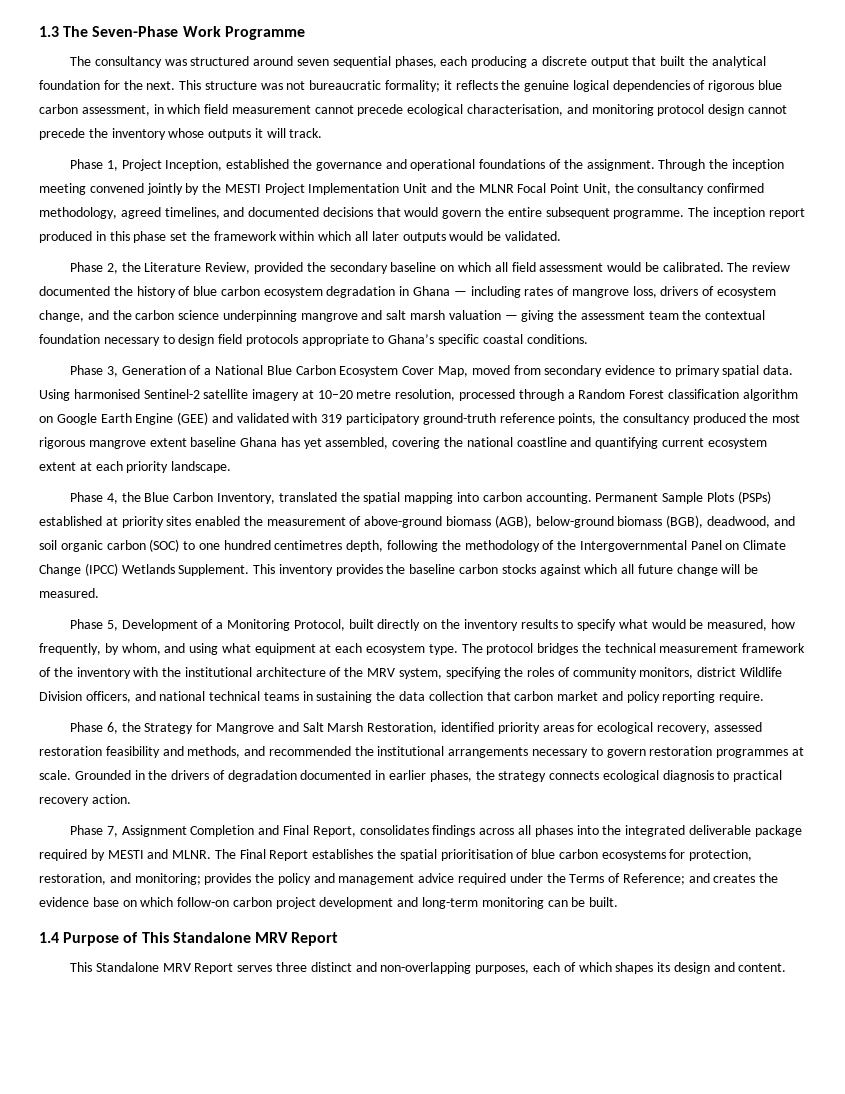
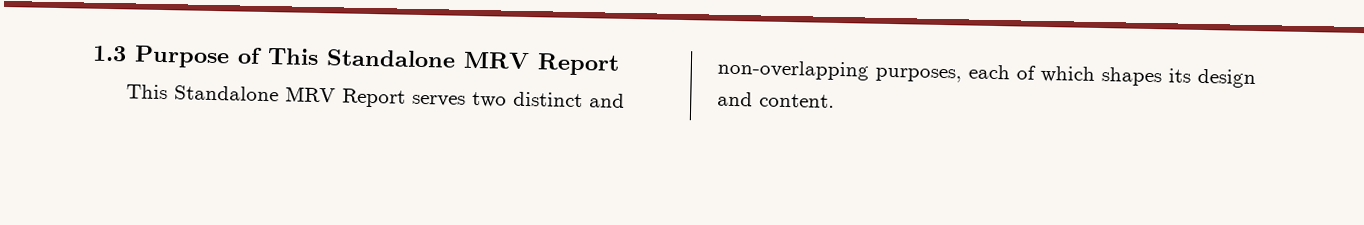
- 1.3 The Seven-Phase Work Programme
- The consultancy was structured around seven sequential phases, each producing a discrete output that built the analytical foundation for the next. This structure was not bureaucratic formality; it reflects the genuine logical dependencies of rigorous blue carbon assessment, in which field measurement cannot precede ecological characterisation, and monitoring protocol design cannot precede the inventory whose outputs it will track.
- Phase 1, Project Inception, established the governance and operational foundations of the assignment. Through the inception meeting convened jointly by the MESTI Project Implementation Unit and the MLNR Focal Point Unit, the consultancy confirmed methodology, agreed timelines, and documented decisions that would govern the entire subsequent programme. The inception report produced in this phase set the framework within which all later outputs would be validated.
- Phase 2, the Literature Review, provided the secondary baseline on which all field assessment would be calibrated. The review documented the history of blue carbon ecosystem degradation in Ghana — including rates of mangrove loss, drivers of ecosystem change, and the carbon science underpinning mangrove and salt marsh valuation — giving the assessment team the contextual foundation necessary to design field protocols appropriate to Ghana’s specific coastal conditions.
- Phase 3, Generation of a National Blue Carbon Ecosystem Cover Map, moved from secondary evidence to primary spatial data. Using harmonised Sentinel-2 satellite imagery at 10–20 metre resolution, processed through a Random Forest classification algorithm on Google Earth Engine (GEE) and validated with 319 participatory ground-truth reference points, the consultancy produced the most rigorous mangrove extent baseline Ghana has yet assembled, covering the national coastline and quantifying current ecosystem extent at each priority landscape.
- Phase 4, the Blue Carbon Inventory, translated the spatial mapping into carbon accounting. Permanent Sample Plots (PSPs) established at priority sites enabled the measurement of above-ground biomass (AGB), below-ground biomass (BGB), deadwood, and soil organic carbon (SOC) to one hundred centimetres depth, following the methodology of the Intergovernmental Panel on Climate Change (IPCC) Wetlands Supplement. This inventory provides the baseline carbon stocks against which all future change will be measured.
- Phase 5, Development of a Monitoring Protocol, built directly on the inventory results to specify what would be measured, how frequently, by whom, and using what equipment at each ecosystem type. The protocol bridges the technical measurement framework of the inventory with the institutional architecture of the MRV system, specifying the roles of community monitors, district Wildlife Division officers, and national technical teams in sustaining the data collection that carbon market and policy reporting require.
- Phase 6, the Strategy for Mangrove and Salt Marsh Restoration, identified priority areas for ecological recovery, assessed restoration feasibility and methods, and recommended the institutional arrangements necessary to govern restoration programmes at scale. Grounded in the drivers of degradation documented in earlier phases, the strategy connects ecological diagnosis to practical recovery action.
- Phase 7, Assignment Completion and Final Report, consolidates findings across all phases into the integrated deliverable package required by MESTI and MLNR. The Final Report establishes the spatial prioritisation of blue carbon ecosystems for protection, restoration, and monitoring; provides the policy and management advice required under the Terms of Reference; and creates the evidence base on which follow-on carbon project development and long-term monitoring can be built.
- 1.4 Purpose of This Standalone MRV Report
+ 1.3 Purpose of This Standalone MRV Report
- This Standalone MRV Report serves three distinct and non-overlapping purposes, each of which shapes its design and content.
+ This Standalone MRV Report serves two distinct and non-overlapping purposes, each of which shapes its design and content.

